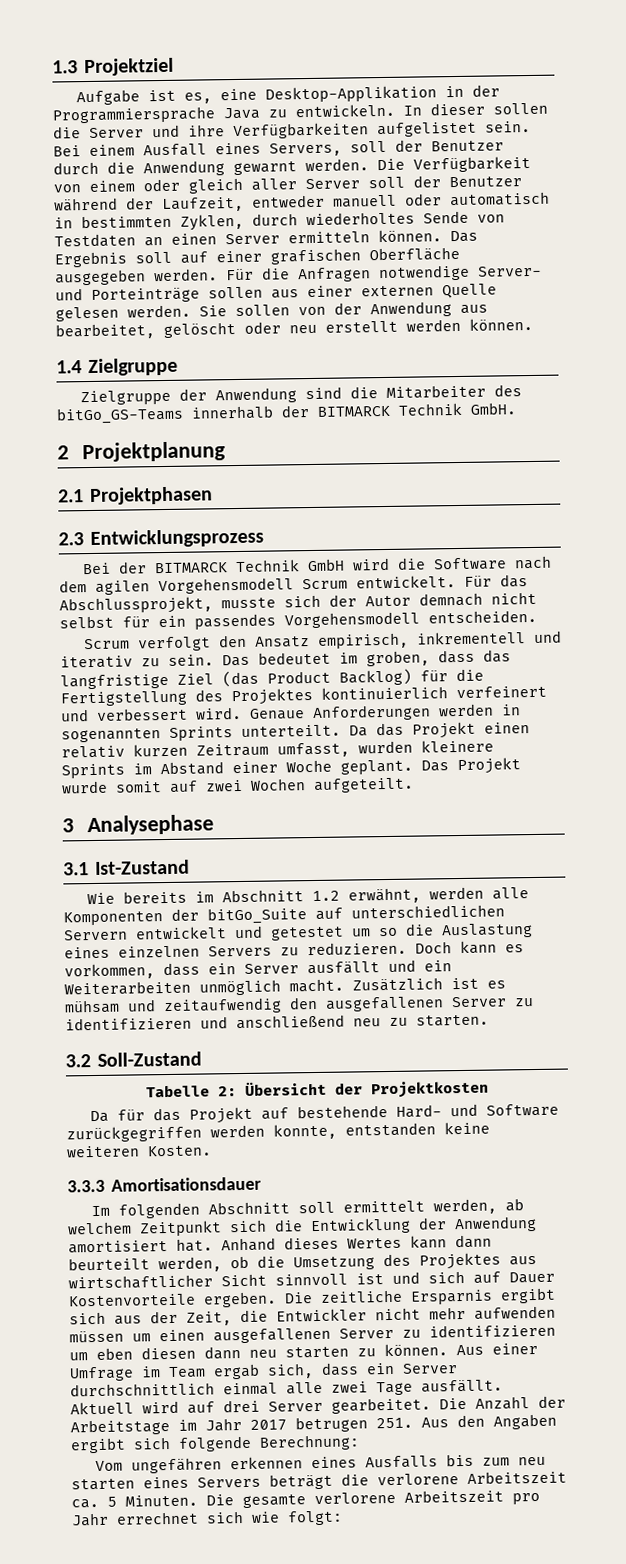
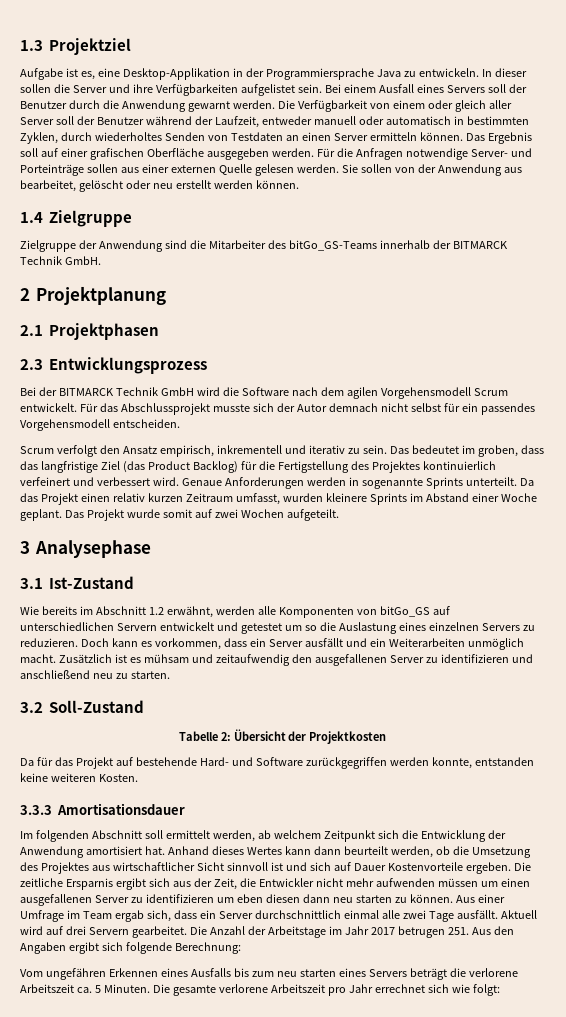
- Bei einem Ausfall eines Servers, soll der Benutzer durch die Anwendung gewarnt werden.
+ Bei einem Ausfall eines Servers soll der Benutzer durch die Anwendung gewarnt werden.
- Die Verfügbarkeit von einem oder gleich aller Server soll der Benutzer während der Laufzeit, entweder manuell oder automatisch in bestimmten Zyklen, durch wiederholtes Sende von Testdaten an einen Server ermitteln können.
+ Die Verfügbarkeit von einem oder gleich aller Server soll der Benutzer während der Laufzeit, entweder manuell oder automatisch in bestimmten Zyklen, durch wiederholtes Senden von Testdaten an einen Server ermitteln können.
- Für das Abschlussprojekt, musste sich der Autor demnach nicht selbst für ein passendes Vorgehensmodell entscheiden.
+ Für das Abschlussprojekt musste sich der Autor demnach nicht selbst für ein passendes Vorgehensmodell entscheiden.
- Genaue Anforderungen werden in sogenannten Sprints unterteilt.
+ Genaue Anforderungen werden in sogenannte Sprints unterteilt.
- Wie bereits im Abschnitt 1.2 erwähnt, werden alle Komponenten der bitGo_Suite auf unterschiedlichen Servern entwickelt und getestet um so die Auslastung eines einzelnen Servers zu reduzieren.
+ Wie bereits im Abschnitt 1.2 erwähnt, werden alle Komponenten von bitGo_GS auf unterschiedlichen Servern entwickelt und getestet um so die Auslastung eines einzelnen Servers zu reduzieren.
- Aktuell wird auf drei Server gearbeitet.
+ Aktuell wird auf drei Servern gearbeitet.
- Vom ungefähren erkennen eines Ausfalls bis zum neu starten eines Servers beträgt die verlorene Arbeitszeit ca. 5 Minuten.
+ Vom ungefähren Erkennen eines Ausfalls bis zum neu starten eines Servers beträgt die verlorene Arbeitszeit ca. 5 Minuten.

